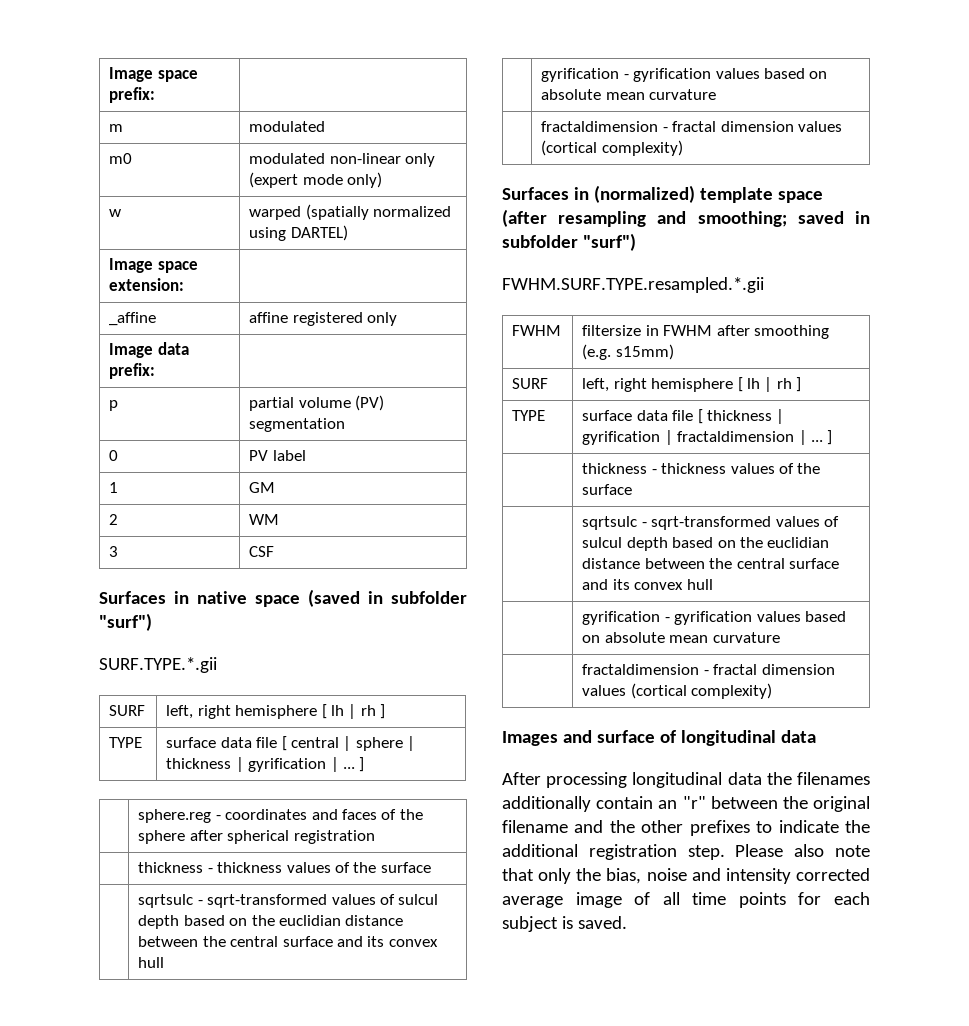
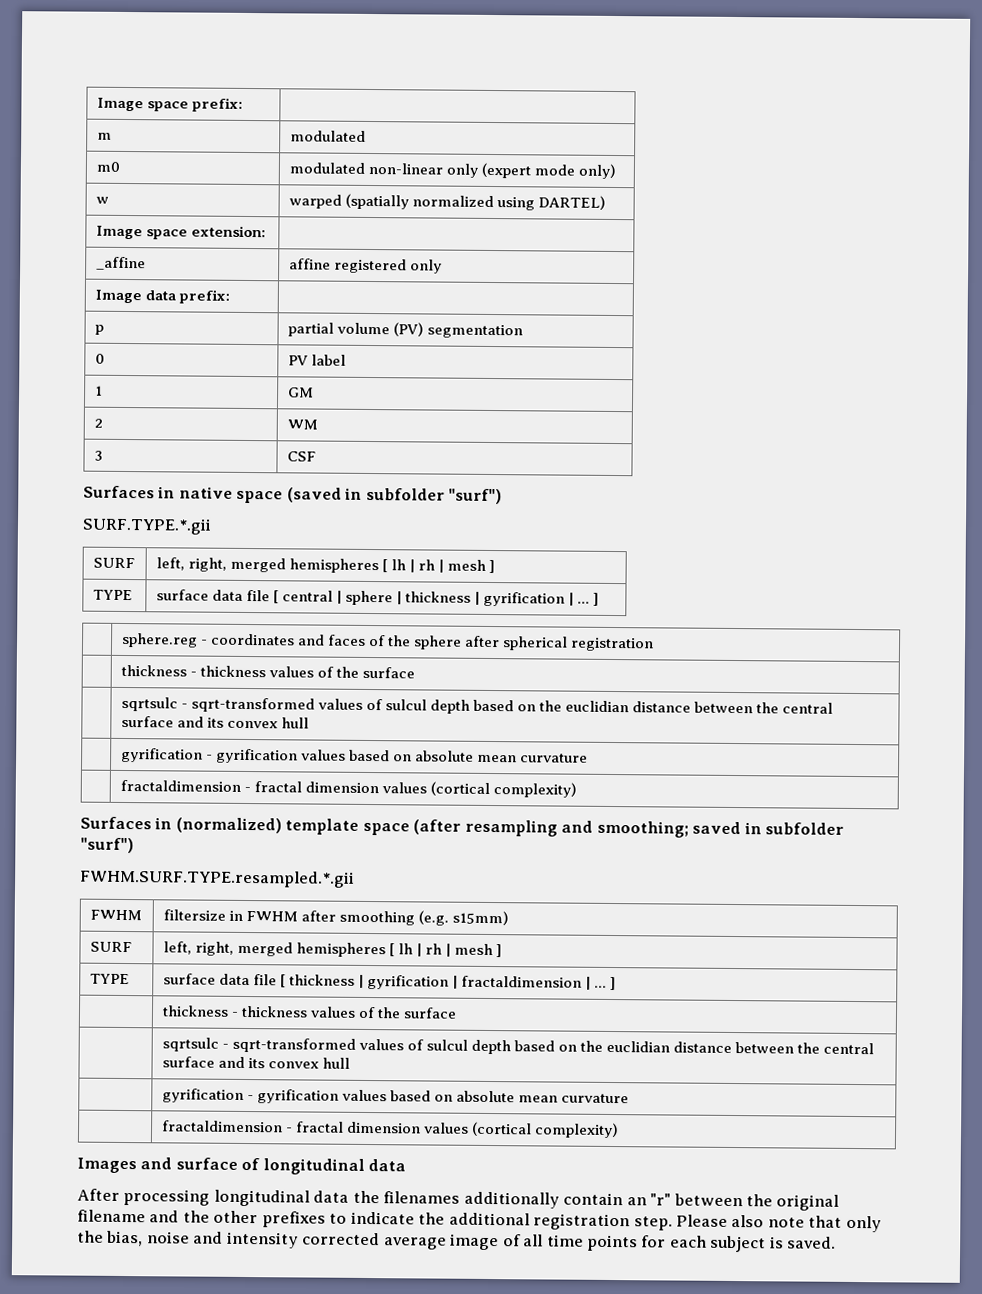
  SURF.TYPE.*.gii
- SURF | left, right hemisphere [ lh | rh ]
+ SURF | left, right, merged hemispheres [ lh | rh | mesh ]
  FWHM | filtersize in FWHM after smoothing (e.g. s15mm)
- SURF | left, right hemisphere [ lh | rh ]
+ SURF | left, right, merged hemispheres [ lh | rh | mesh ]

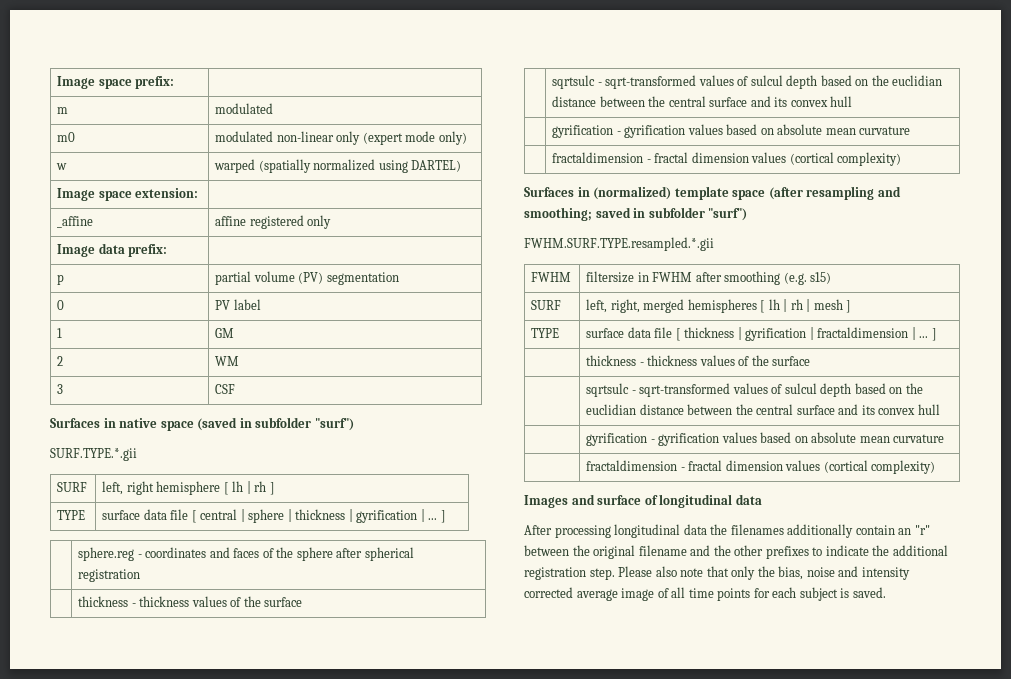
  SURF.TYPE.*.gii
- SURF | left, right, merged hemispheres [ lh | rh | mesh ]
+ SURF | left, right hemisphere [ lh | rh ]
- FWHM | filtersize in FWHM after smoothing (e.g. s15mm)
+ FWHM | filtersize in FWHM after smoothing (e.g. s15)

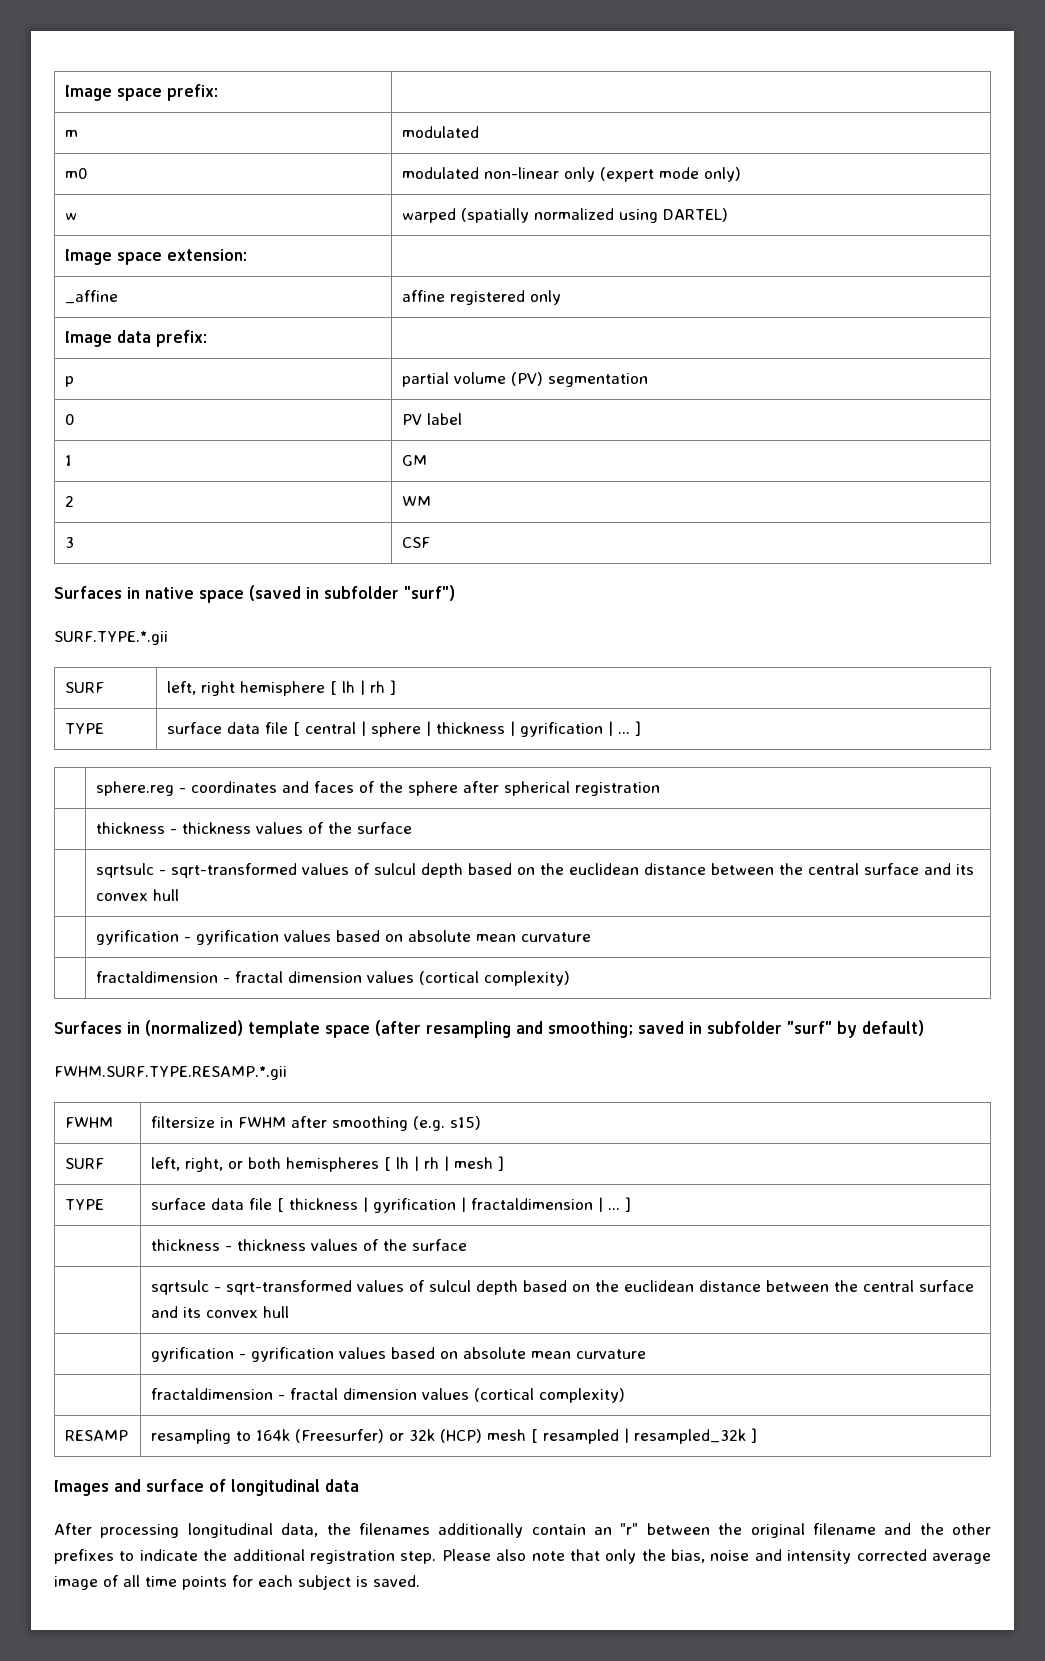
  | sphere.reg - coordinates and faces of the sphere after spherical registration
  | thickness - thickness values of the surface
- | sqrtsulc - sqrt-transformed values of sulcul depth based on the euclidian distance between the central surface and its convex hull
+ | sqrtsulc - sqrt-transformed values of sulcul depth based on the euclidean distance between the central surface and its convex hull
- Surfaces in (normalized) template space (after resampling and smoothing; saved in subfolder "surf")
- FWHM.SURF.TYPE.resampled.*.gii
+ Surfaces in (normalized) template space (after resampling and smoothing; saved in subfolder "surf" by default)
+ FWHM.SURF.TYPE.RESAMP.*.gii
- SURF | left, right, merged hemispheres [ lh | rh | mesh ]
+ SURF | left, right, or both hemispheres [ lh | rh | mesh ]
  TYPE | surface data file [ thickness | gyrification | fractaldimension | ... ]
  | thickness - thickness values of the surface
- | sqrtsulc - sqrt-transformed values of sulcul depth based on the euclidian distance between the central surface and its convex hull
+ | sqrtsulc - sqrt-transformed values of sulcul depth based on the euclidean distance between the central surface and its convex hull
+ RESAMP | resampling to 164k (Freesurfer) or 32k (HCP) mesh [ resampled | resampled_32k ]
- After processing longitudinal data the filenames additionally contain an "r" between the original filename and the other prefixes to indicate the additional registration step.
+ After processing longitudinal data, the filenames additionally contain an "r" between the original filename and the other prefixes to indicate the additional registration step.

